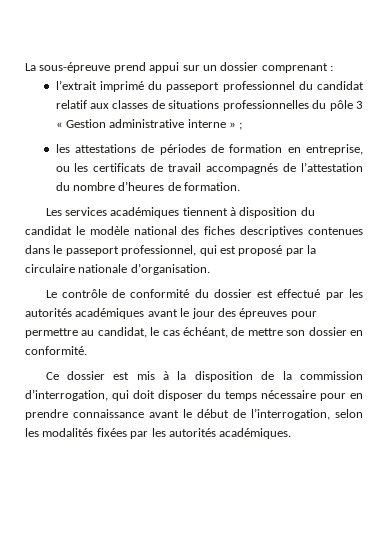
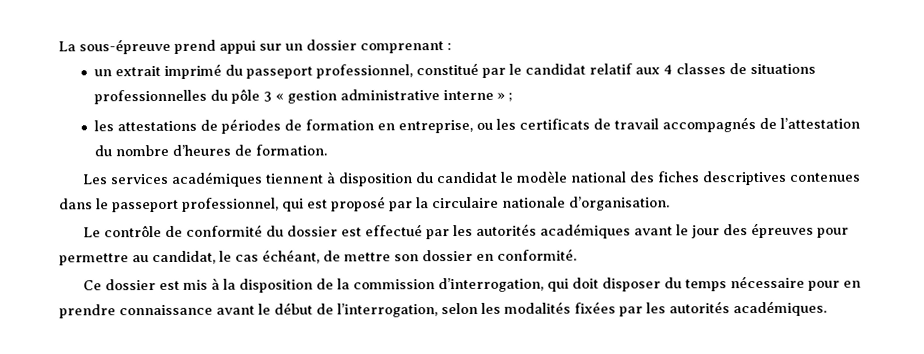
- l’extrait imprimé du passeport professionnel du candidat relatif aux classes de situations professionnelles du pôle 3 « Gestion administrative interne » ;
+ un extrait imprimé du passeport professionnel, constitué par le candidat relatif aux 4 classes de situations professionnelles du pôle 3 « gestion administrative interne » ;

